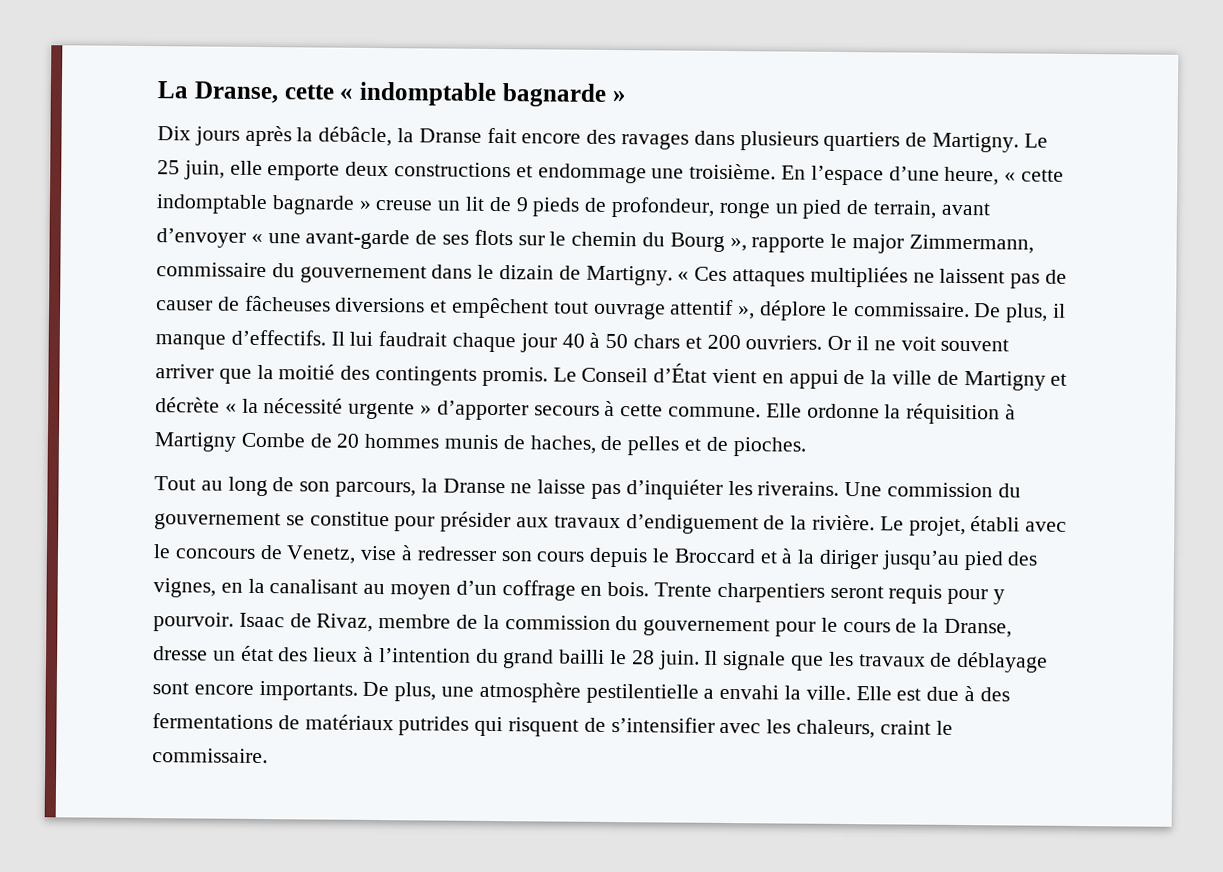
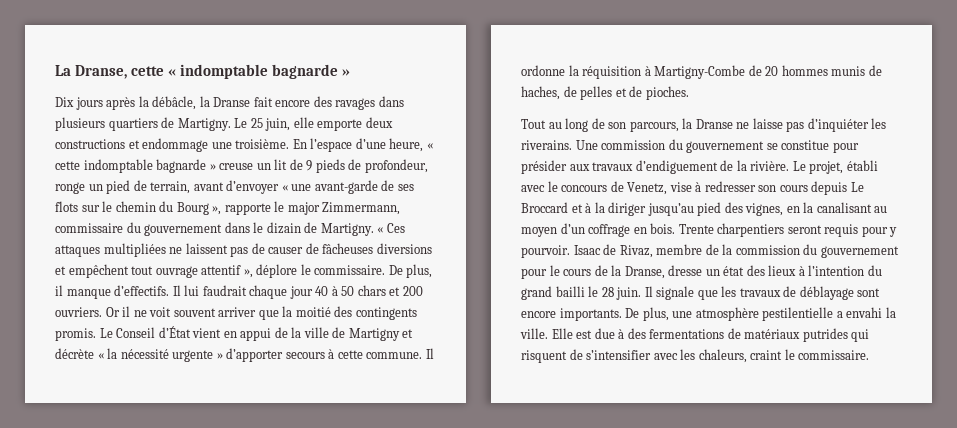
- Elle ordonne la réquisition à Martigny Combe de 20 hommes munis de haches, de pelles et de pioches.
+ Il ordonne la réquisition à Martigny-Combe de 20 hommes munis de haches, de pelles et de pioches.
- Le projet, établi avec le concours de Venetz, vise à redresser son cours depuis le Broccard et à la diriger jusqu’au pied des vignes, en la canalisant au moyen d’un coffrage en bois.
+ Le projet, établi avec le concours de Venetz, vise à redresser son cours depuis Le Broccard et à la diriger jusqu’au pied des vignes, en la canalisant au moyen d’un coffrage en bois.

